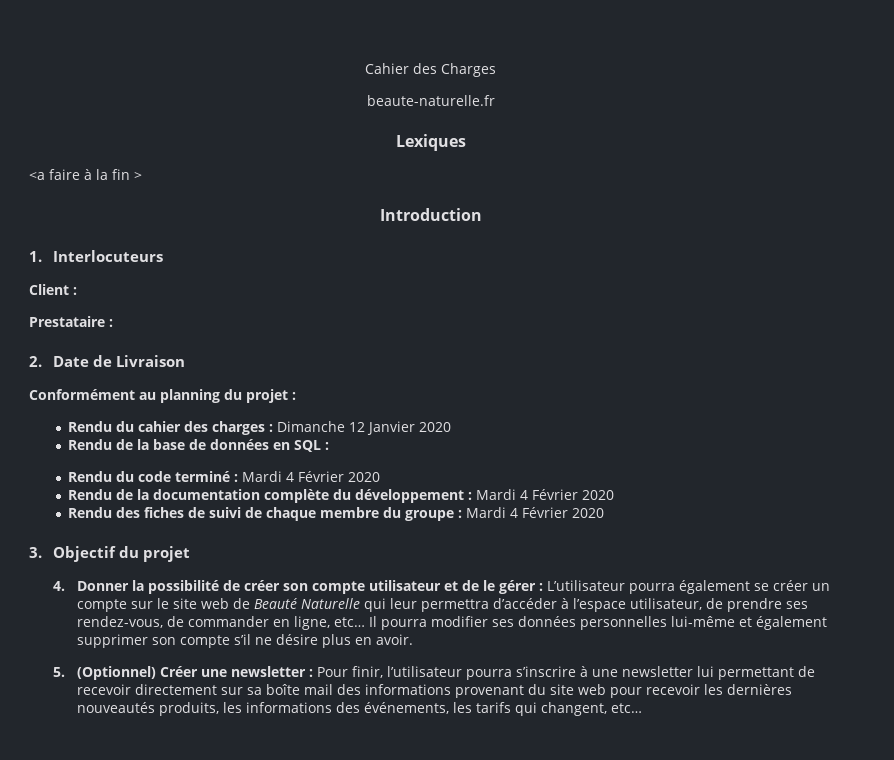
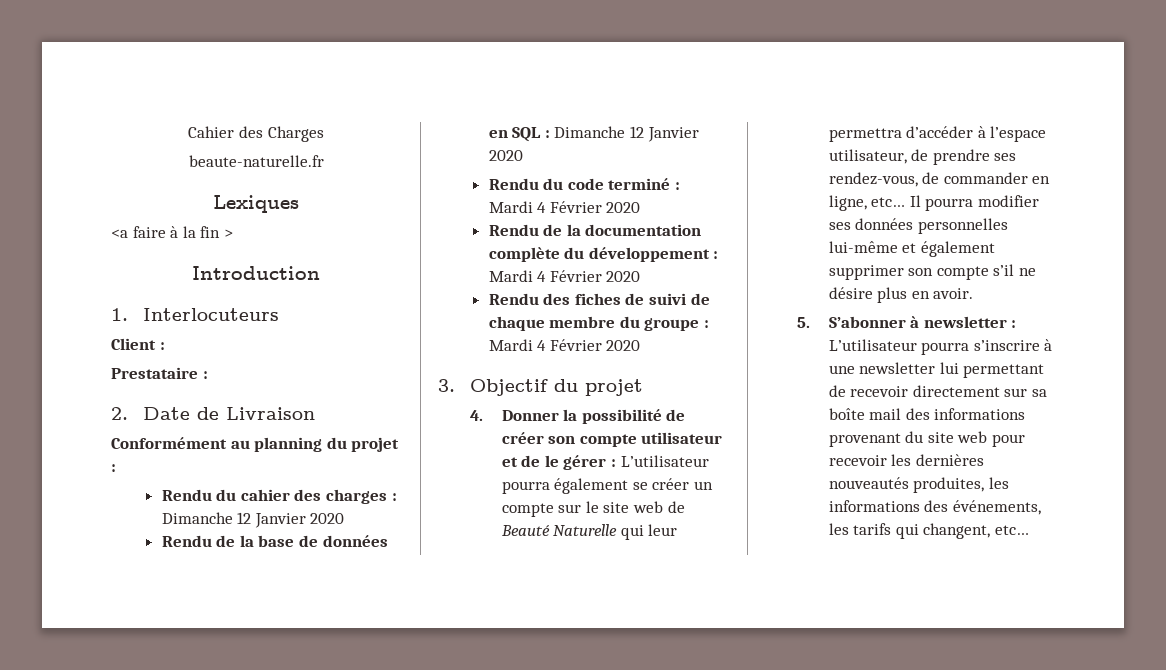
- Rendu de la base de données en SQL :
+ Rendu de la base de données en SQL : Dimanche 12 Janvier 2020
- 5. (Optionnel) Créer une newsletter : Pour finir, l’utilisateur pourra s’inscrire à une newsletter lui permettant de recevoir directement sur sa boîte mail des informations provenant du site web pour recevoir les dernières nouveautés produits, les informations des événements, les tarifs qui changent, etc…
+ 5. S’abonner à newsletter : L’utilisateur pourra s’inscrire à une newsletter lui permettant de recevoir directement sur sa boîte mail des informations provenant du site web pour recevoir les dernières nouveautés produites, les informations des événements, les tarifs qui changent, etc…

